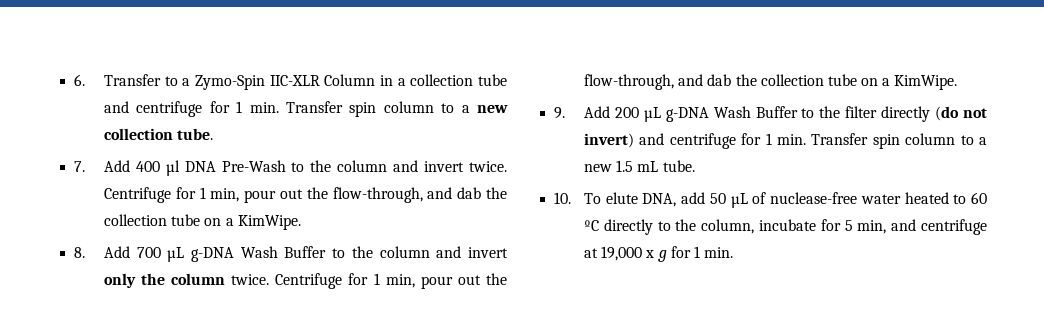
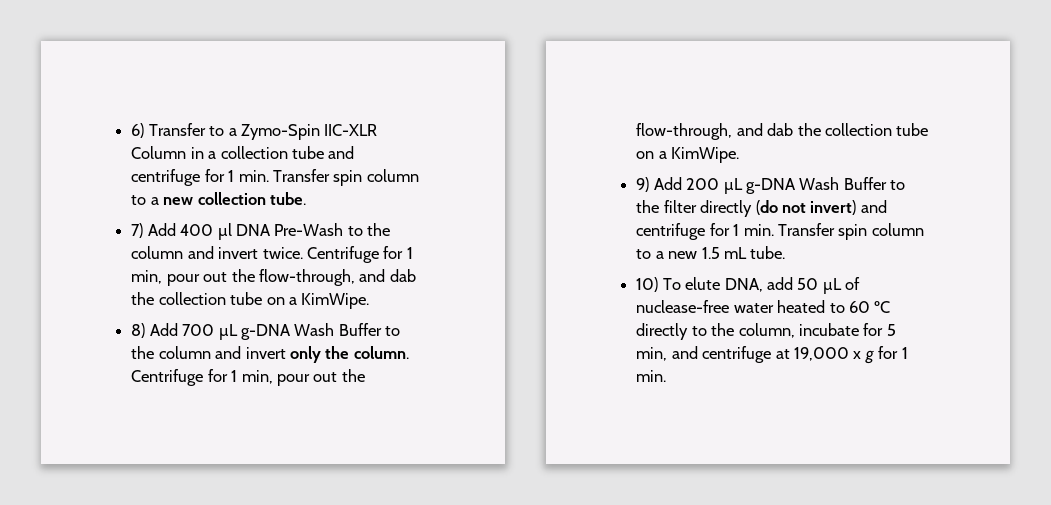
- 6. Transfer to a Zymo-Spin IIC-XLR Column in a collection tube and centrifuge for 1 min. Transfer spin column to a new collection tube.
+ 6) Transfer to a Zymo-Spin IIC-XLR Column in a collection tube and centrifuge for 1 min. Transfer spin column to a new collection tube.
- 7. Add 400 µl DNA Pre-Wash to the column and invert twice.
+ 7) Add 400 µl DNA Pre-Wash to the column and invert twice.
- 8. Add 700 µL g-DNA Wash Buffer to the column and invert only the column twice.
+ 8) Add 700 µL g-DNA Wash Buffer to the column and invert only the column.
- 9. Add 200 µL g-DNA Wash Buffer to the filter directly (do not invert) and centrifuge for 1 min. Transfer spin column to a new 1.5 mL tube.
+ 9) Add 200 µL g-DNA Wash Buffer to the filter directly (do not invert) and centrifuge for 1 min. Transfer spin column to a new 1.5 mL tube.
- 10. To elute DNA, add 50 µL of nuclease-free water heated to 60 ºC directly to the column, incubate for 5 min, and centrifuge at 19,000 x g for 1 min.
+ 10) To elute DNA, add 50 µL of nuclease-free water heated to 60 ºC directly to the column, incubate for 5 min, and centrifuge at 19,000 x g for 1 min.

